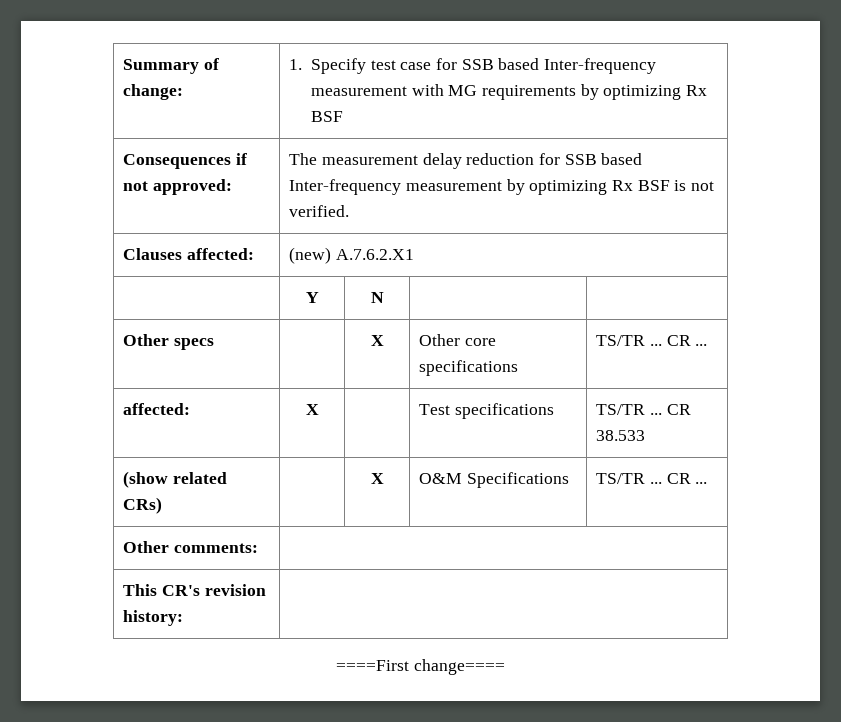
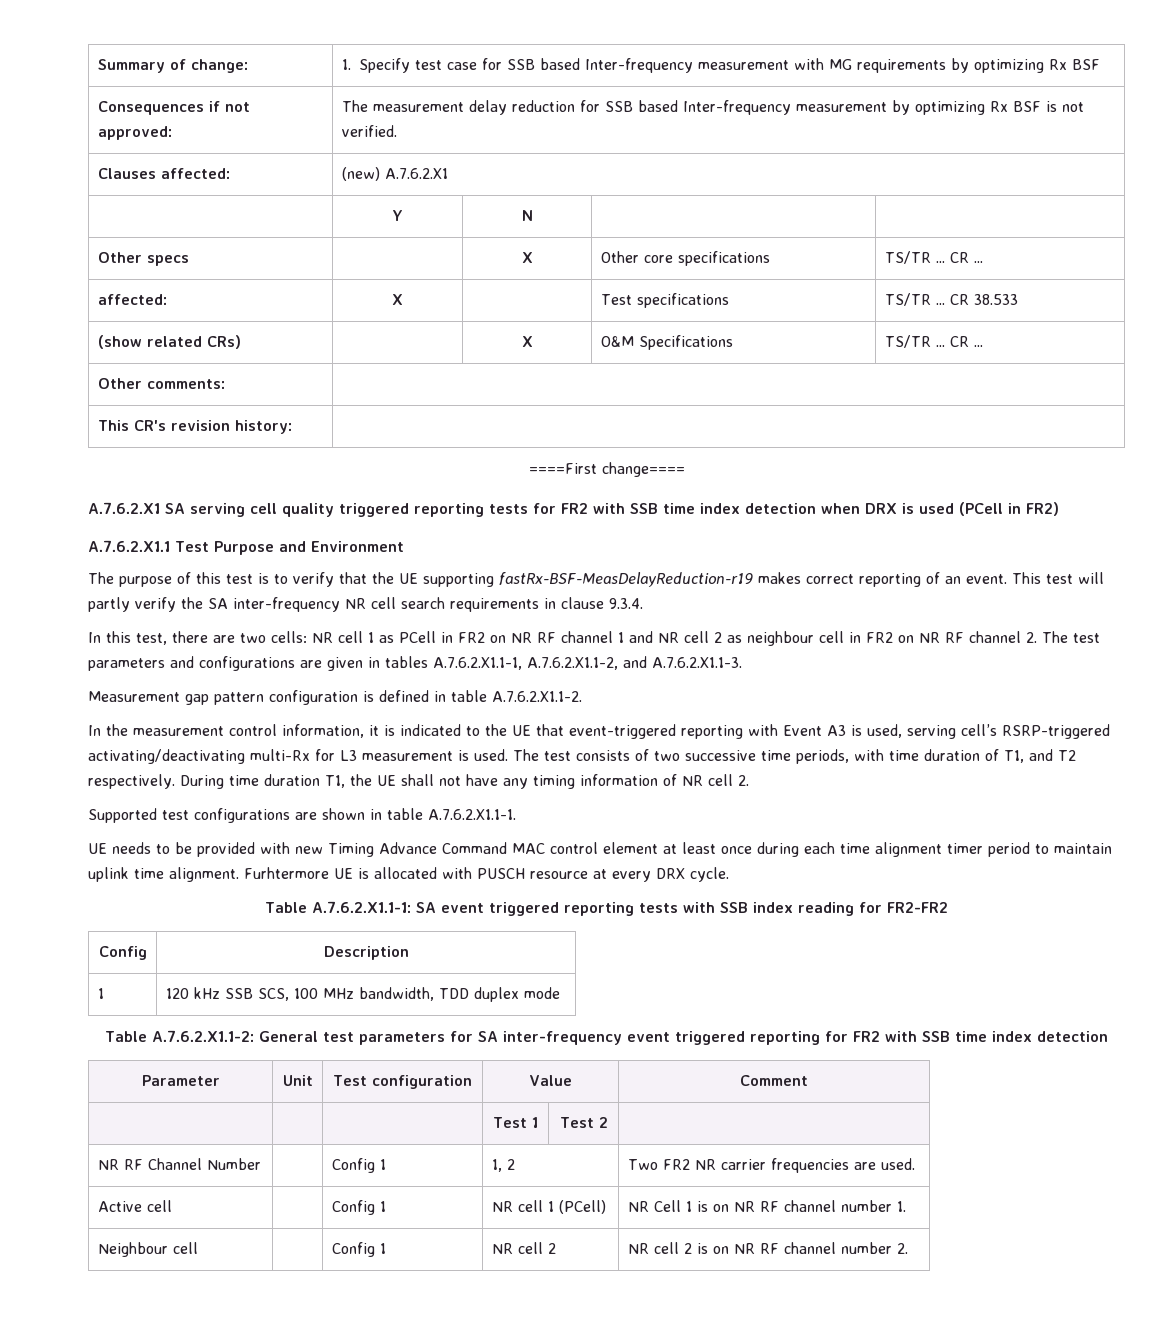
+ A.7.6.2.X1 SA serving cell quality triggered reporting tests for FR2 with SSB time index detection when DRX is used (PCell in FR2)
+ A.7.6.2.X1.1 Test Purpose and Environment
+ The purpose of this test is to verify that the UE supporting fastRx-BSF-MeasDelayReduction-r19 makes correct reporting of an event. This test will partly verify the SA inter-frequency NR cell search requirements in clause 9.3.4.
+ In this test, there are two cells: NR cell 1 as PCell in FR2 on NR RF channel 1 and NR cell 2 as neighbour cell in FR2 on NR RF channel 2. The test parameters and configurations are given in tables A.7.6.2.X1.1-1, A.7.6.2.X1.1-2, and A.7.6.2.X1.1-3.
+ Measurement gap pattern configuration is defined in table A.7.6.2.X1.1-2.
+ In the measurement control information, it is indicated to the UE that event-triggered reporting with Event A3 is used, serving cell’s RSRP-triggered activating/deactivating multi-Rx for L3 measurement is used. The test consists of two successive time periods, with time duration of T1, and T2 respectively. During time duration T1, the UE shall not have any timing information of NR cell 2.
+ Supported test configurations are shown in table A.7.6.2.X1.1-1.
+ UE needs to be provided with new Timing Advance Command MAC control element at least once during each time alignment timer period to maintain uplink time alignment. Furhtermore UE is allocated with PUSCH resource at every DRX cycle.
+ Table A.7.6.2.X1.1-1: SA event triggered reporting tests with SSB index reading for FR2-FR2
+ Config | Description
+ 1 | 120 kHz SSB SCS, 100 MHz bandwidth, TDD duplex mode
+ Table A.7.6.2.X1.1-2: General test parameters for SA inter-frequency event triggered reporting for FR2 with SSB time index detection
+ Parameter | Unit | Test configuration | Value | Comment
+ | | | Test 1 | Test 2 |
+ NR RF Channel Number | | Config 1 | 1, 2 | Two FR2 NR carrier frequencies are used.
+ Active cell | | Config 1 | NR cell 1 (PCell) | NR Cell 1 is on NR RF channel number 1.
+ Neighbour cell | | Config 1 | NR cell 2 | NR cell 2 is on NR RF channel number 2.

